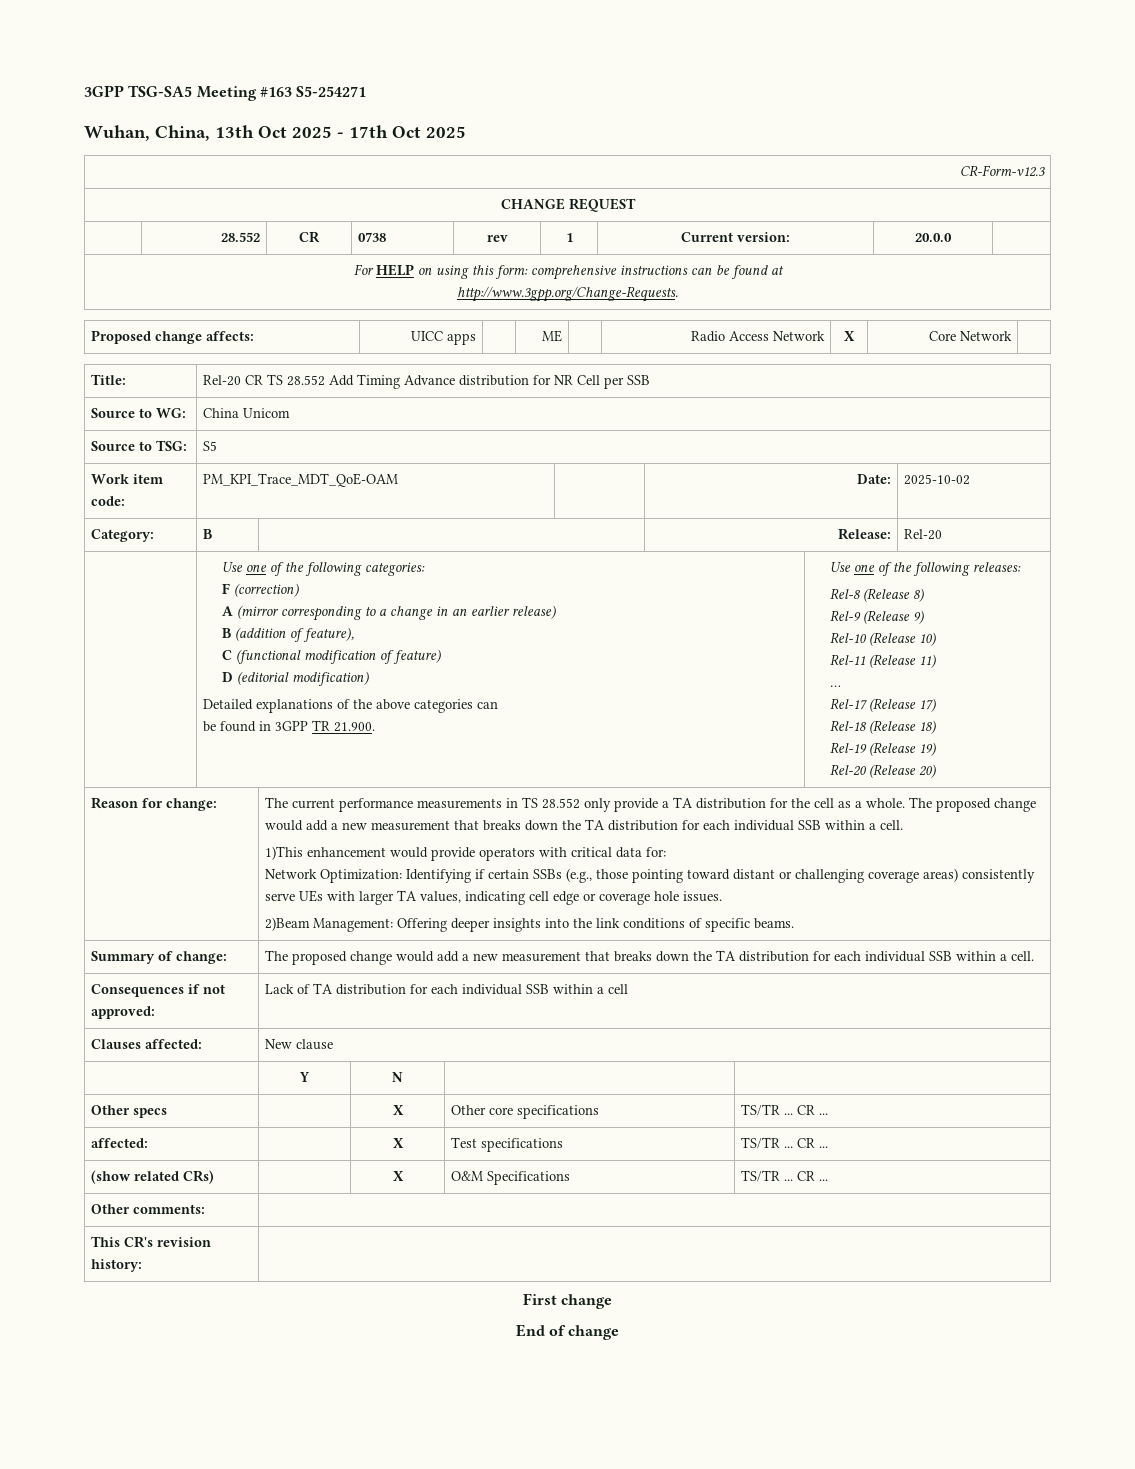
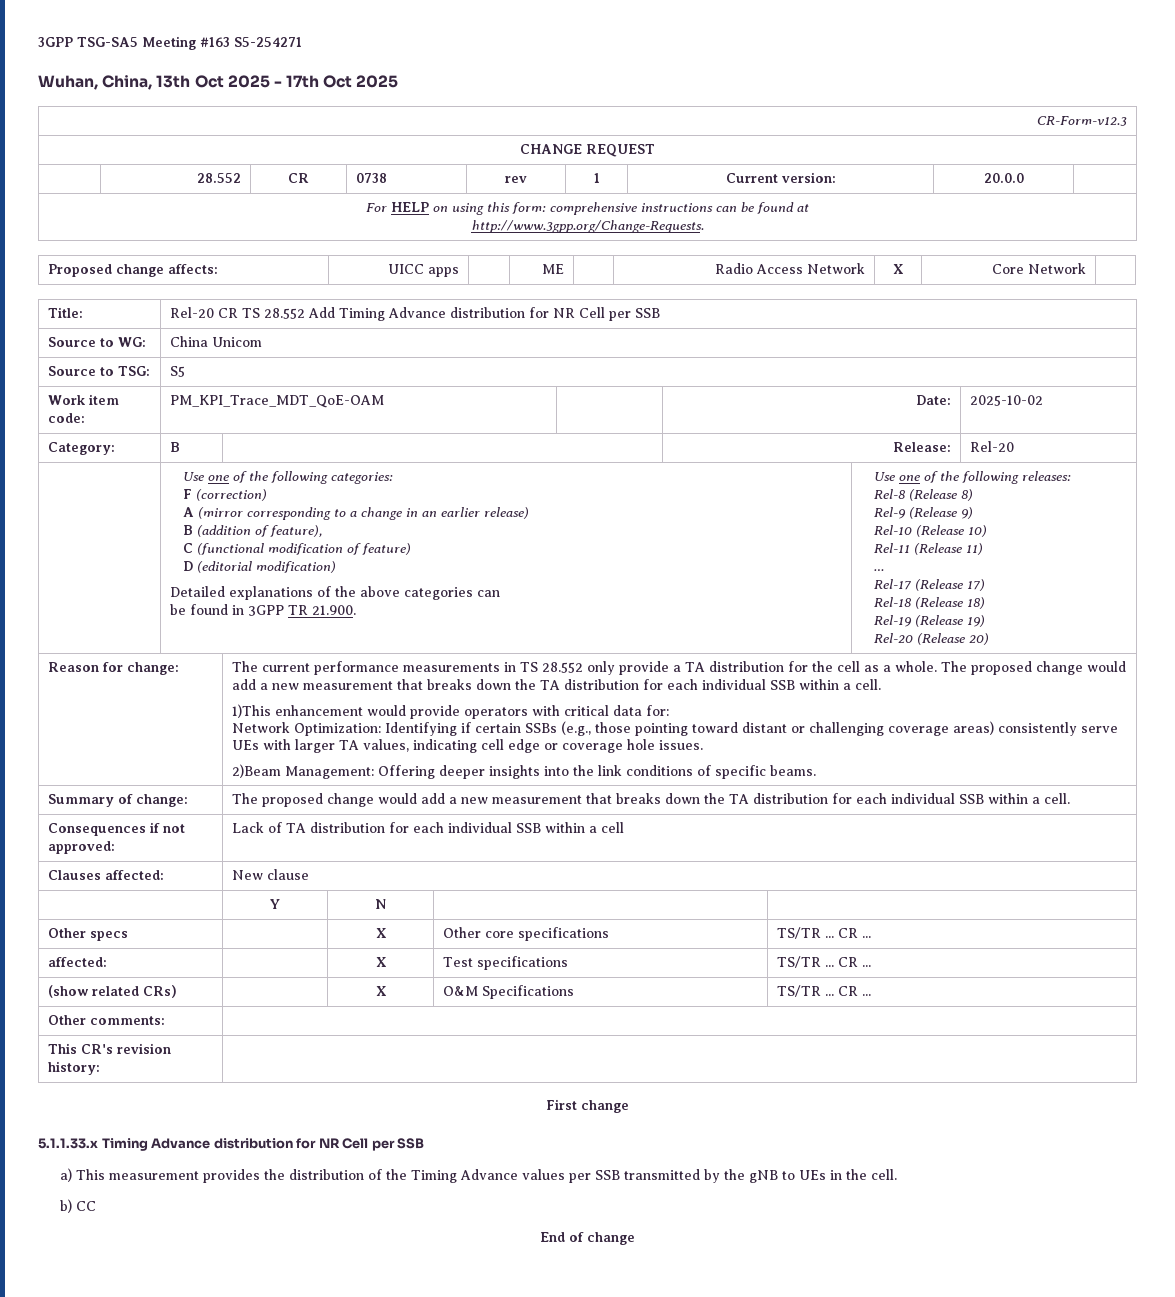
+ 5.1.1.33.x Timing Advance distribution for NR Cell per SSB
+ a) This measurement provides the distribution of the Timing Advance values per SSB transmitted by the gNB to UEs in the cell.
+ b) CC

